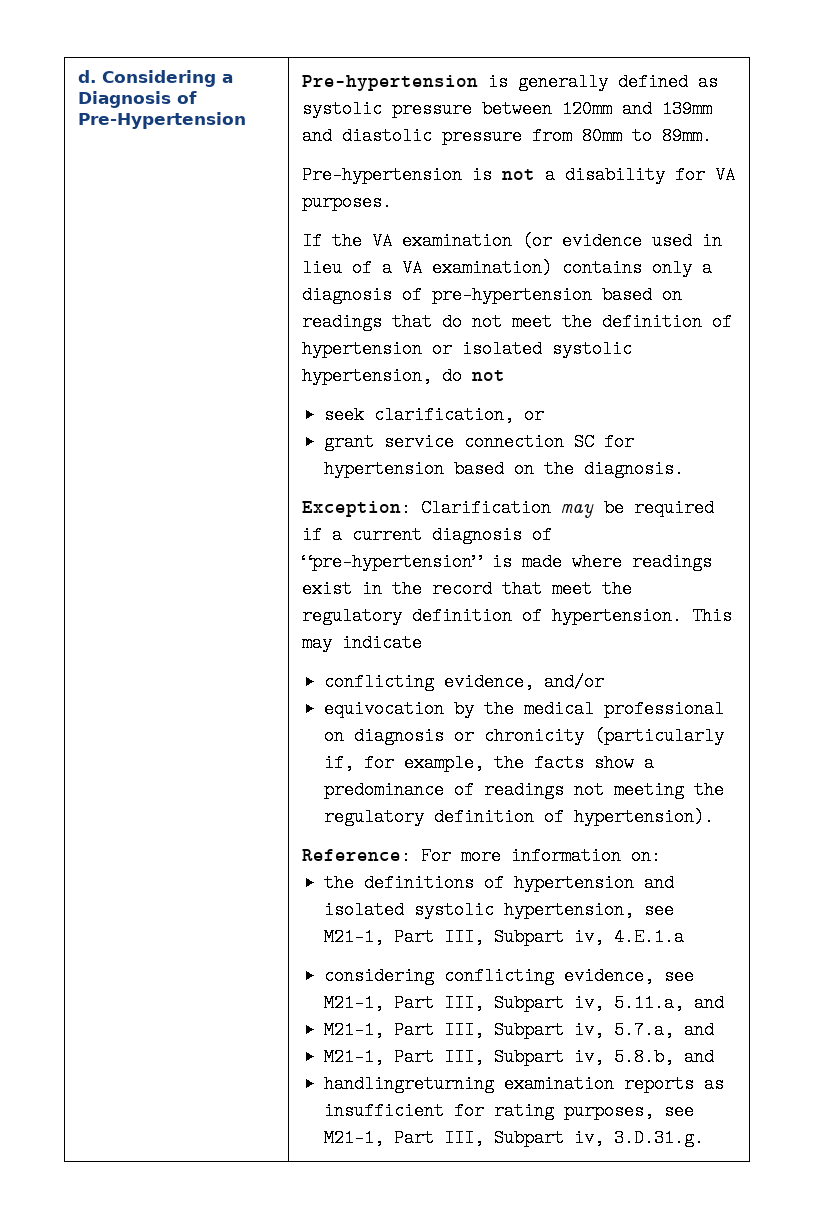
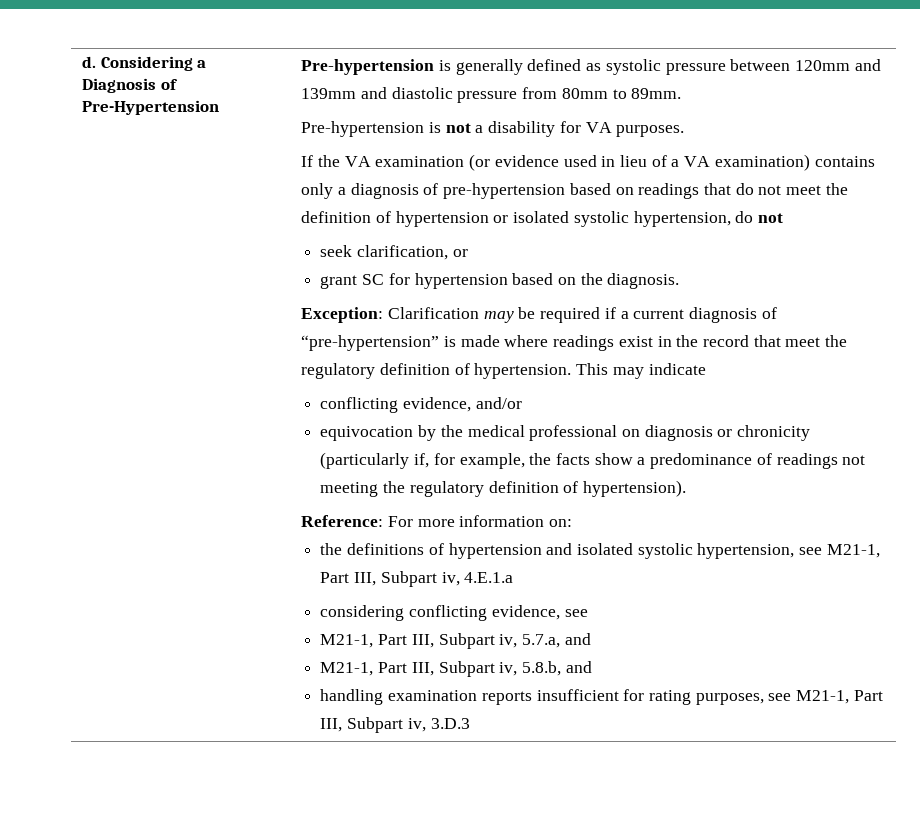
- grant service connection SC for hypertension based on the diagnosis.
+ grant SC for hypertension based on the diagnosis.
- considering conflicting evidence, see M21-1, Part III, Subpart iv, 5.11.a, and
+ considering conflicting evidence, see
- handlingreturning examination reports as insufficient for rating purposes, see M21-1, Part III, Subpart iv, 3.D.31.g.
+ handling examination reports insufficient for rating purposes, see M21-1, Part III, Subpart iv, 3.D.3

